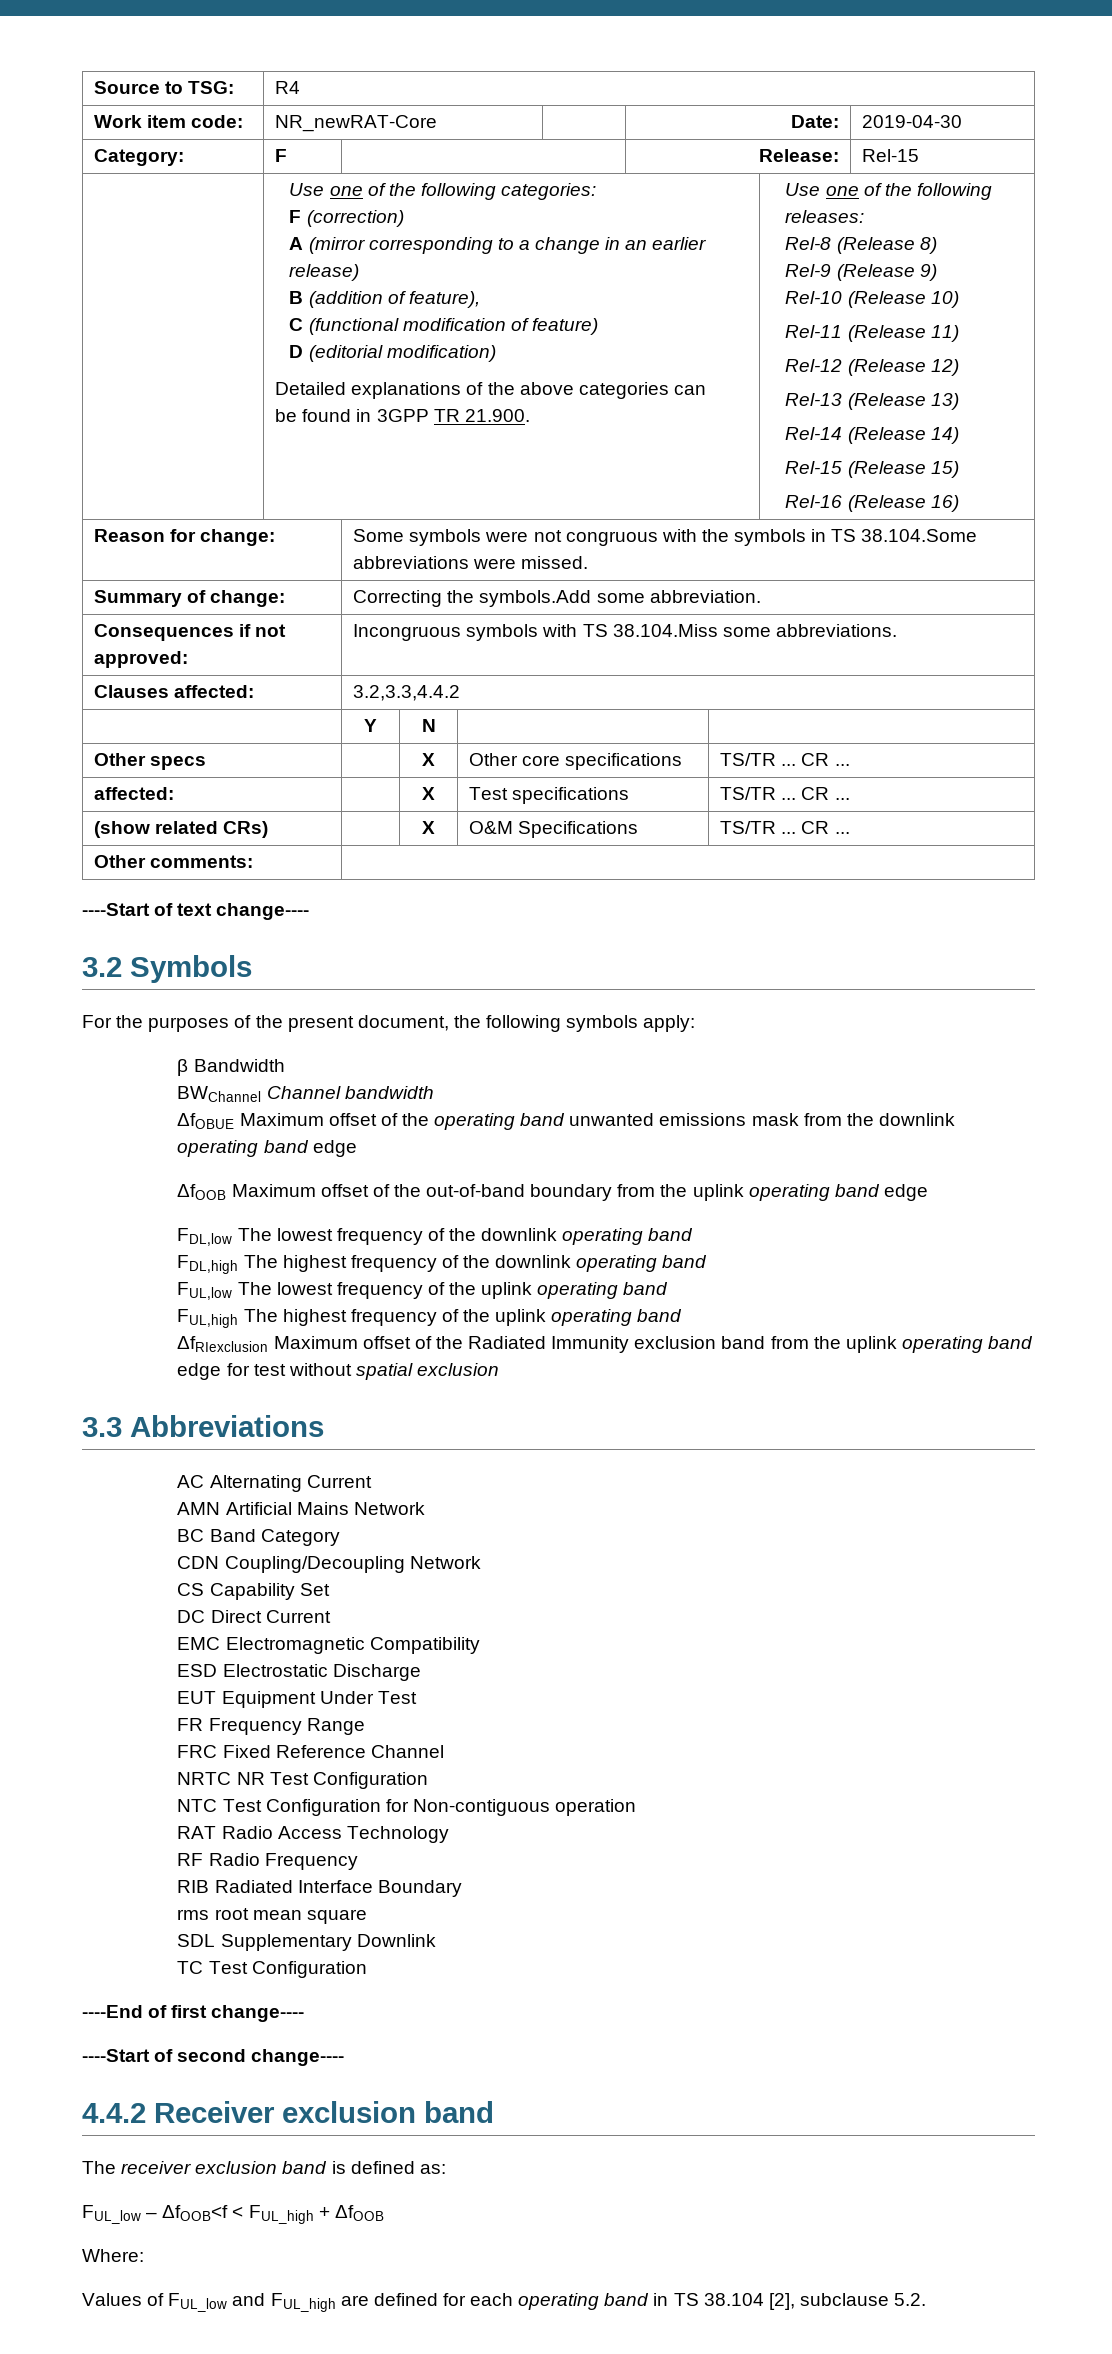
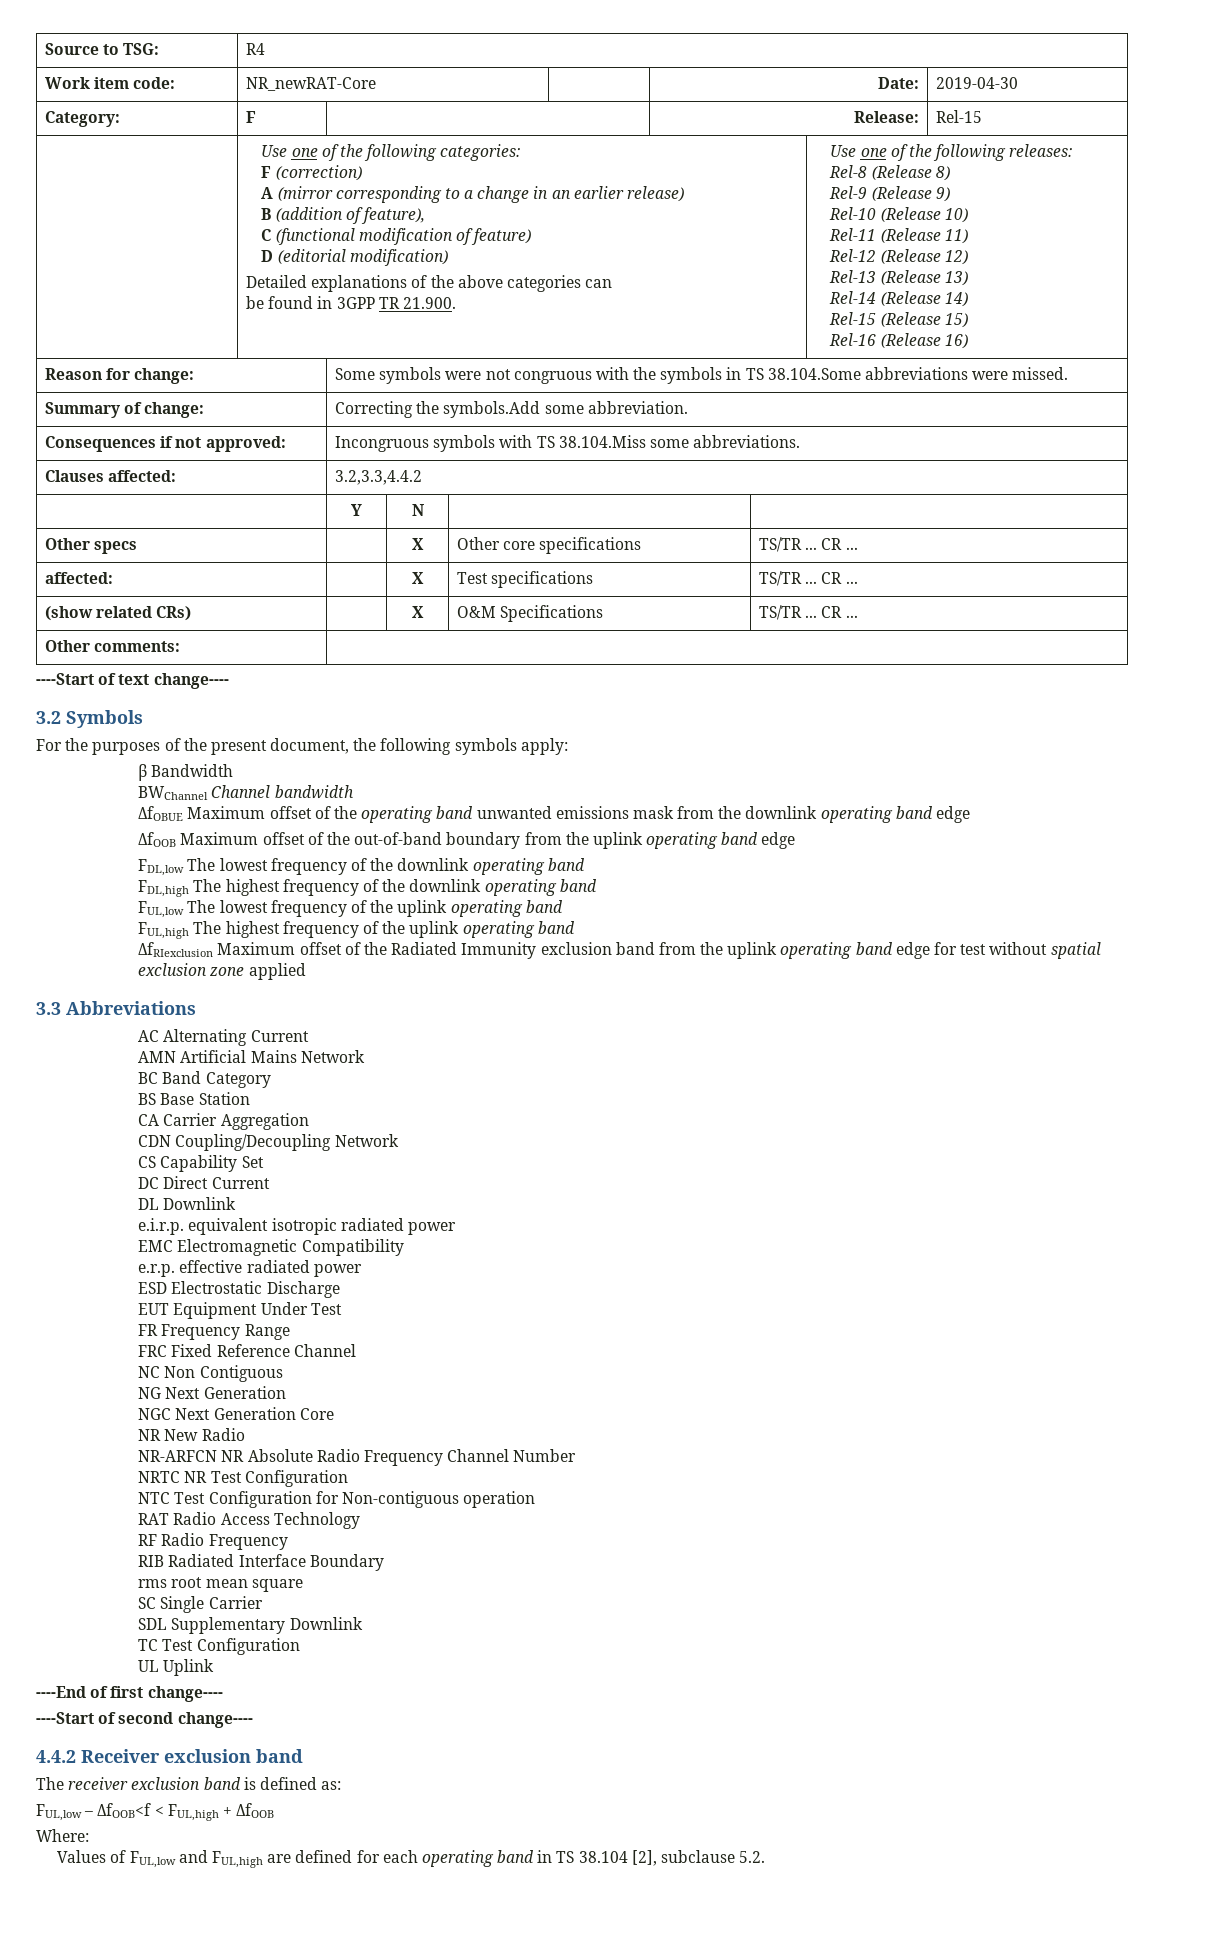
- ΔfRIexclusion Maximum offset of the Radiated Immunity exclusion band from the uplink operating band edge for test without spatial exclusion
+ ΔfRIexclusion Maximum offset of the Radiated Immunity exclusion band from the uplink operating band edge for test without spatial exclusion zone applied
+ BS Base Station
+ CA Carrier Aggregation
+ DL Downlink
+ e.i.r.p. equivalent isotropic radiated power
+ e.r.p. effective radiated power
+ NC Non Contiguous
+ NG Next Generation
+ NGC Next Generation Core
+ NR New Radio
+ NR-ARFCN NR Absolute Radio Frequency Channel Number
+ SC Single Carrier
+ UL Uplink
- FUL_low – ΔfOOB<f < FUL_high + ΔfOOB
+ FUL,low – ΔfOOB<f < FUL,high + ΔfOOB
- Values of FUL_low and FUL_high are defined for each operating band in TS 38.104 [2], subclause 5.2.
+ Values of FUL,low and FUL,high are defined for each operating band in TS 38.104 [2], subclause 5.2.

